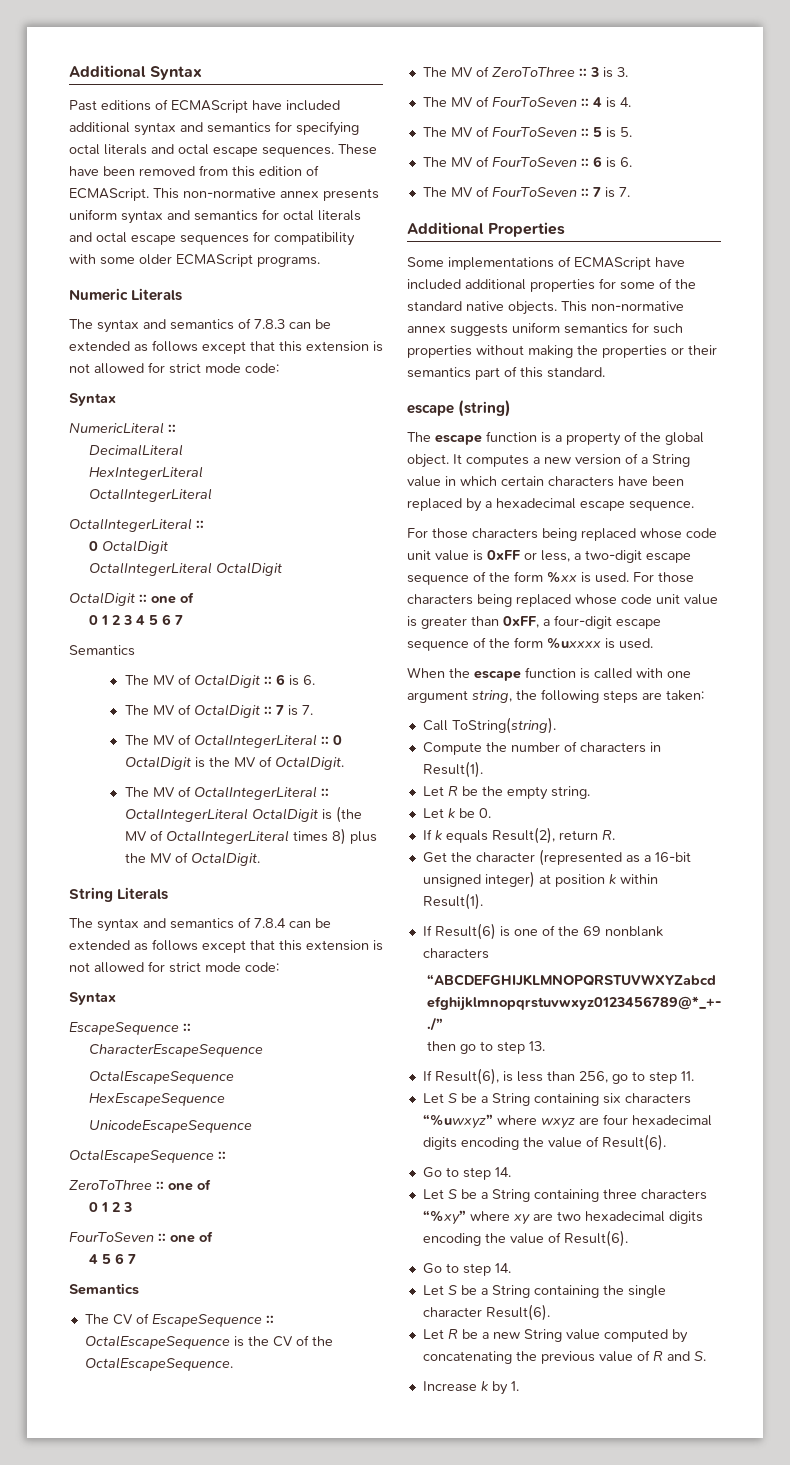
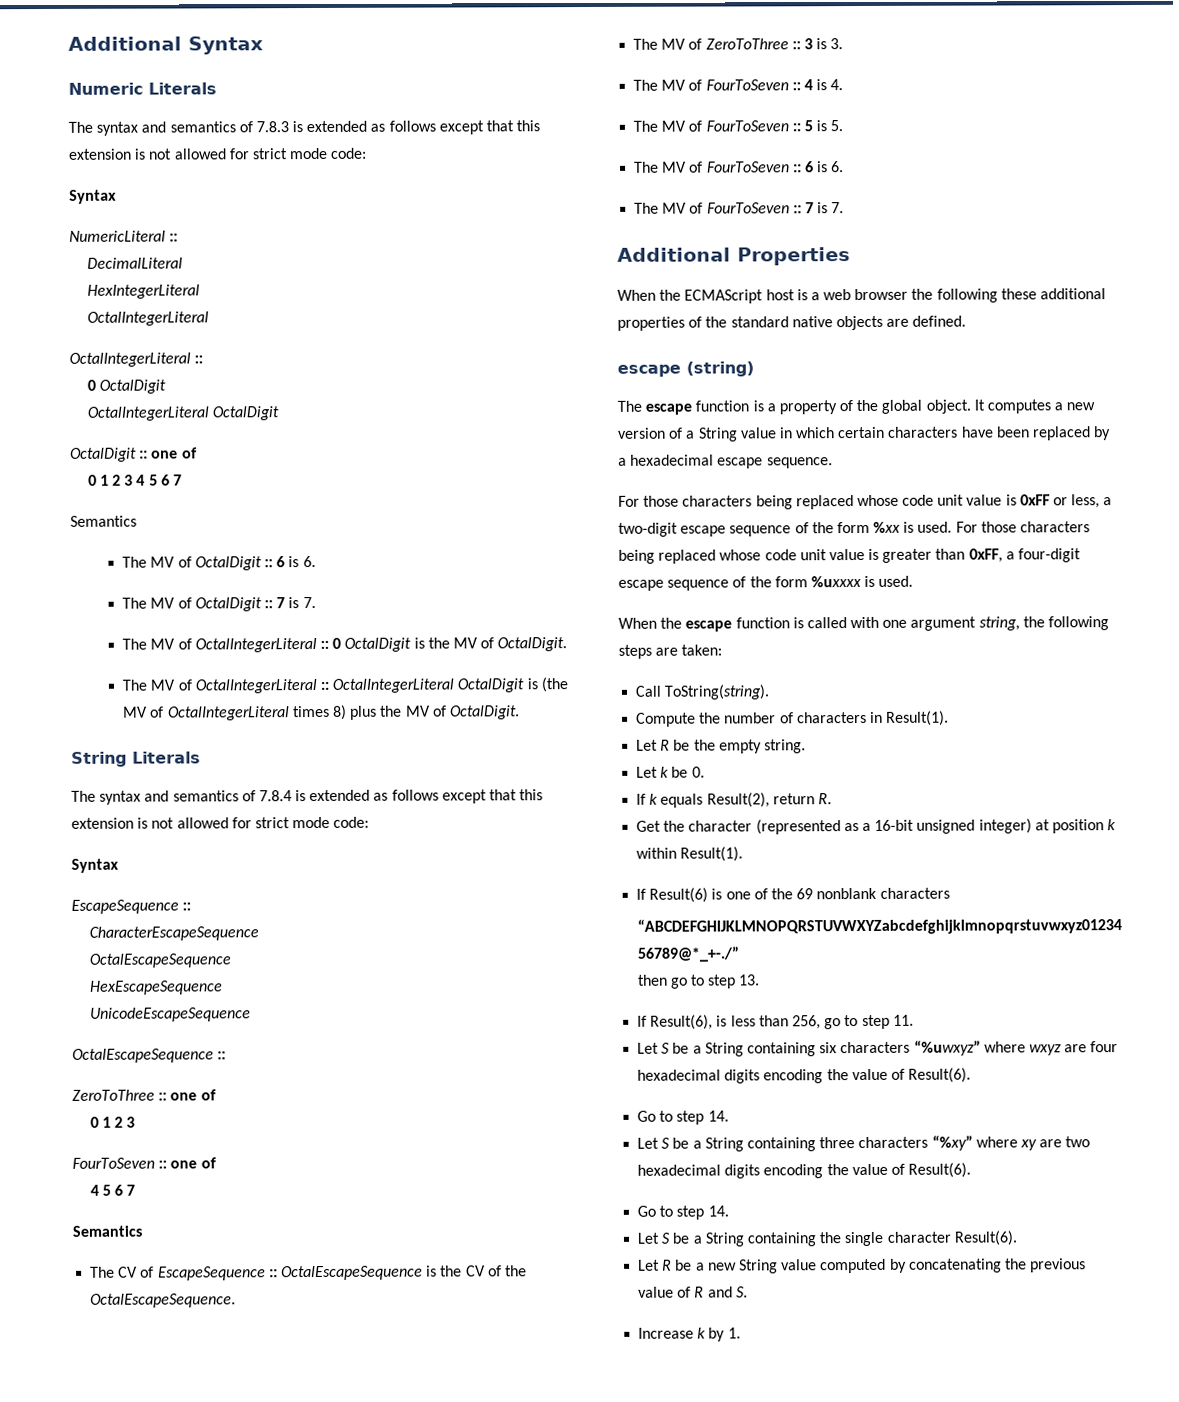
- Past editions of ECMAScript have included additional syntax and semantics for specifying octal literals and octal escape sequences. These have been removed from this edition of ECMAScript. This non-normative annex presents uniform syntax and semantics for octal literals and octal escape sequences for compatibility with some older ECMAScript programs.
- The syntax and semantics of 7.8.3 can be extended as follows except that this extension is not allowed for strict mode code:
+ The syntax and semantics of 7.8.3 is extended as follows except that this extension is not allowed for strict mode code:
- The syntax and semantics of 7.8.4 can be extended as follows except that this extension is not allowed for strict mode code:
+ The syntax and semantics of 7.8.4 is extended as follows except that this extension is not allowed for strict mode code:
- Some implementations of ECMAScript have included additional properties for some of the standard native objects. This non-normative annex suggests uniform semantics for such properties without making the properties or their semantics part of this standard.
+ When the ECMAScript host is a web browser the following these additional properties of the standard native objects are defined.

